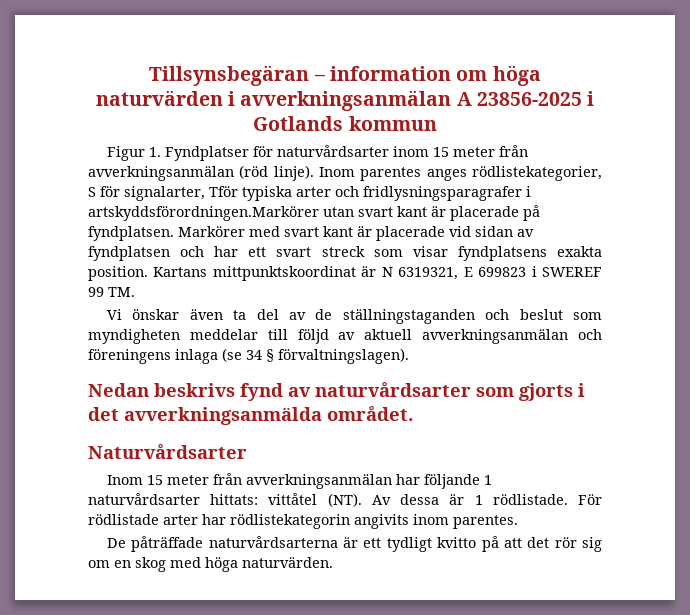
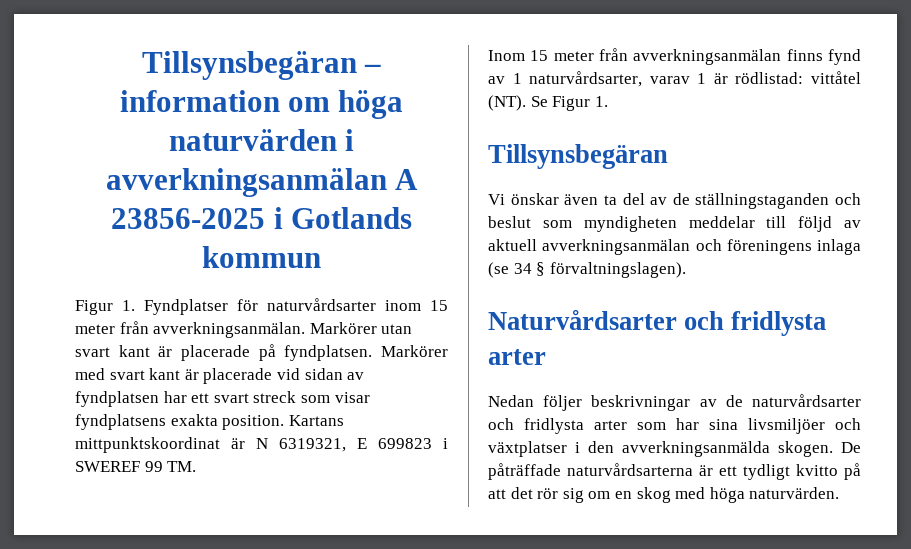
- Figur 1. Fyndplatser för naturvårdsarter inom 15 meter från avverkningsanmälan (röd linje). Inom parentes anges rödlistekategorier, S för signalarter, Tför typiska arter och fridlysningsparagrafer i artskyddsförordningen.Markörer utan svart kant är placerade på fyndplatsen.
+ Figur 1. Fyndplatser för naturvårdsarter inom 15 meter från avverkningsanmälan. Markörer utan svart kant är placerade på fyndplatsen.
- Markörer med svart kant är placerade vid sidan av fyndplatsen och har ett svart streck som visar fyndplatsens exakta position.
+ Markörer med svart kant är placerade vid sidan av fyndplatsen har ett svart streck som visar fyndplatsens exakta position.
+ Inom 15 meter från avverkningsanmälan finns fynd av 1 naturvårdsarter, varav 1 är rödlistad: vittåtel (NT). Se Figur 1.
+ Tillsynsbegäran
- Nedan beskrivs fynd av naturvårdsarter som gjorts i det avverkningsanmälda området.
- Naturvårdsarter
- Inom 15 meter från avverkningsanmälan har följande 1 naturvårdsarter hittats: vittåtel (NT). Av dessa är 1 rödlistade. För rödlistade arter har rödlistekategorin angivits inom parentes.
- De påträffade naturvårdsarterna är ett tydligt kvitto på att det rör sig om en skog med höga naturvärden.
+ Naturvårdsarter och fridlysta arter
+ Nedan följer beskrivningar av de naturvårdsarter och fridlysta arter som har sina livsmiljöer och växtplatser i den avverkningsanmälda skogen. De påträffade naturvårdsarterna är ett tydligt kvitto på att det rör sig om en skog med höga naturvärden.

